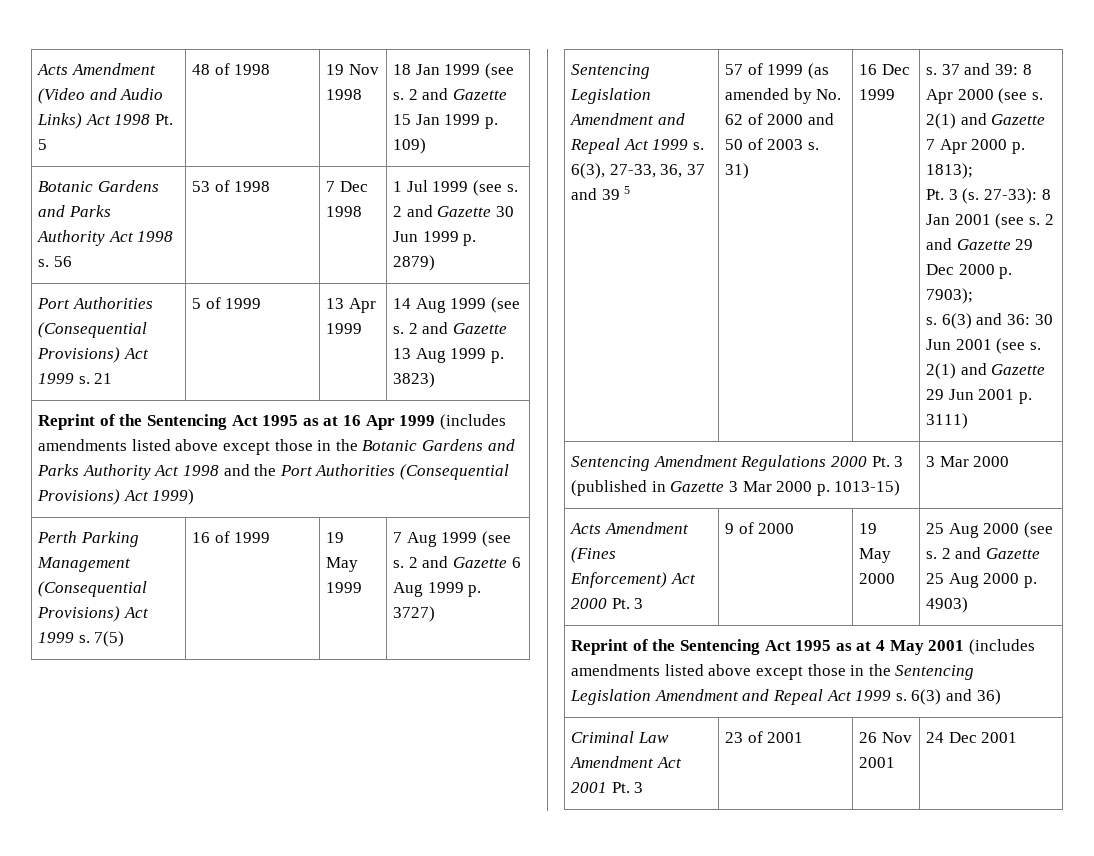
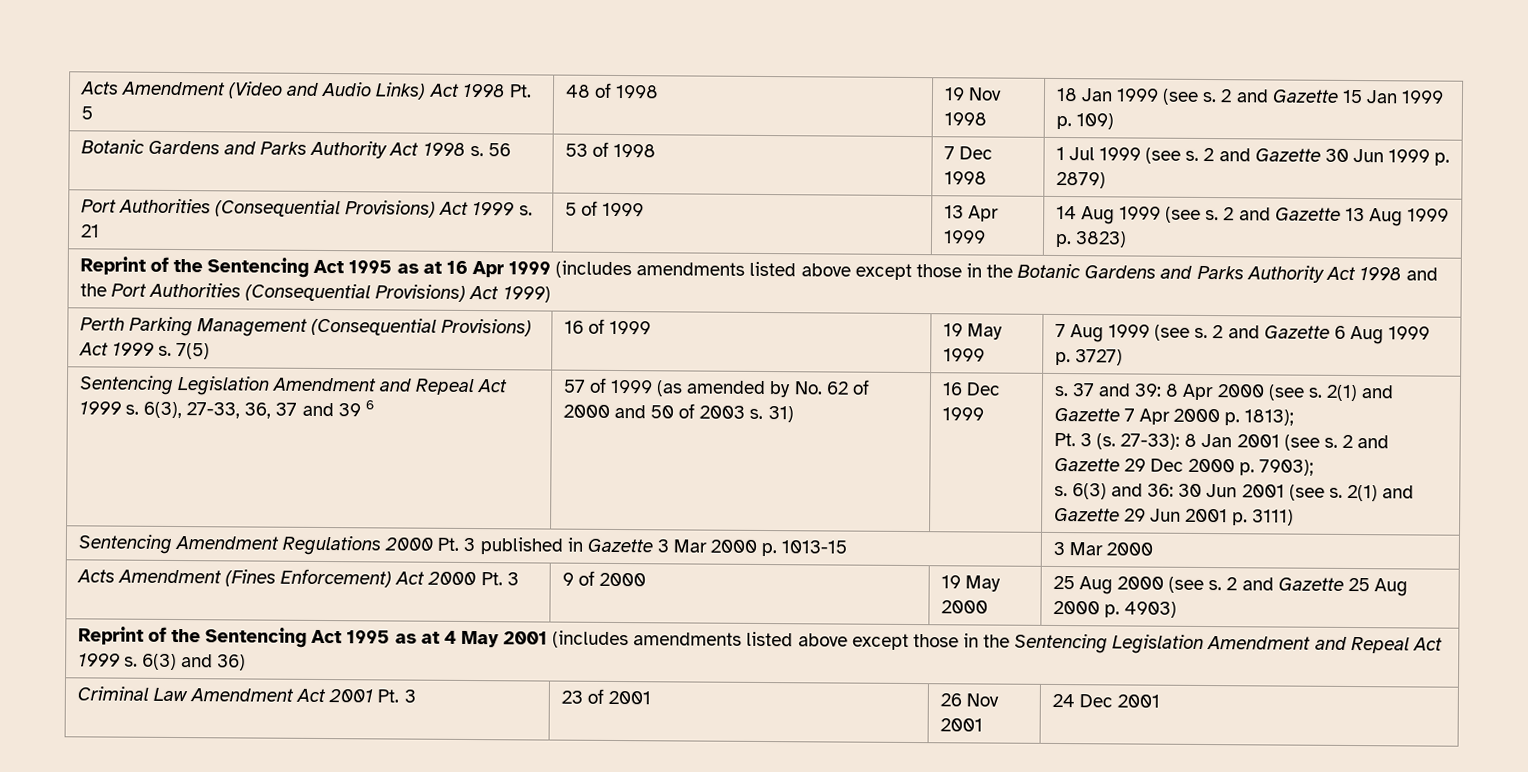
- 6(3), 27-33, 36, 37 and 39 5
+ 6(3), 27-33, 36, 37 and 39 6
- Sentencing Amendment Regulations 2000 Pt. 3 (published in Gazette 3 Mar 2000 p. 1013-15) | 3 Mar 2000
+ Sentencing Amendment Regulations 2000 Pt. 3 published in Gazette 3 Mar 2000 p. 1013-15 | 3 Mar 2000

